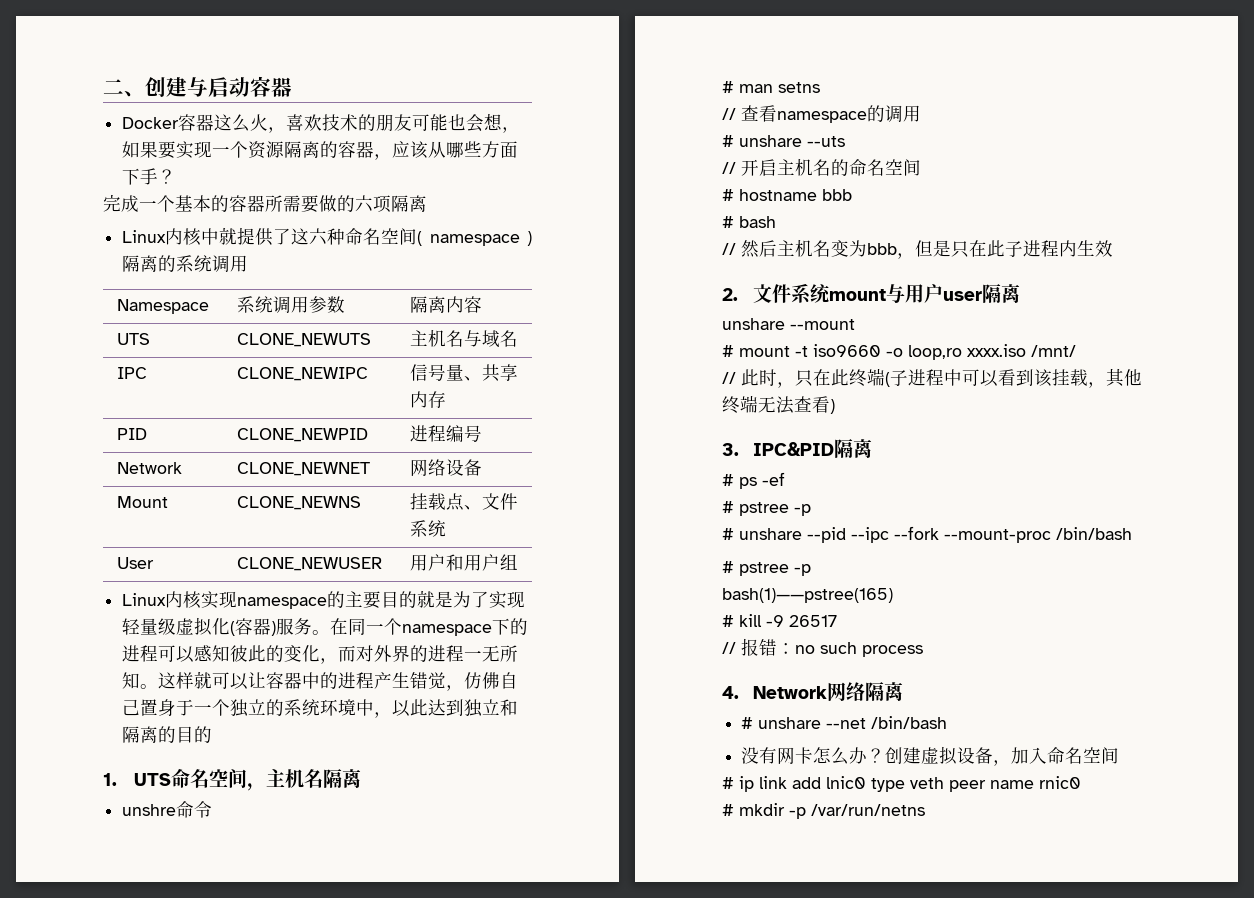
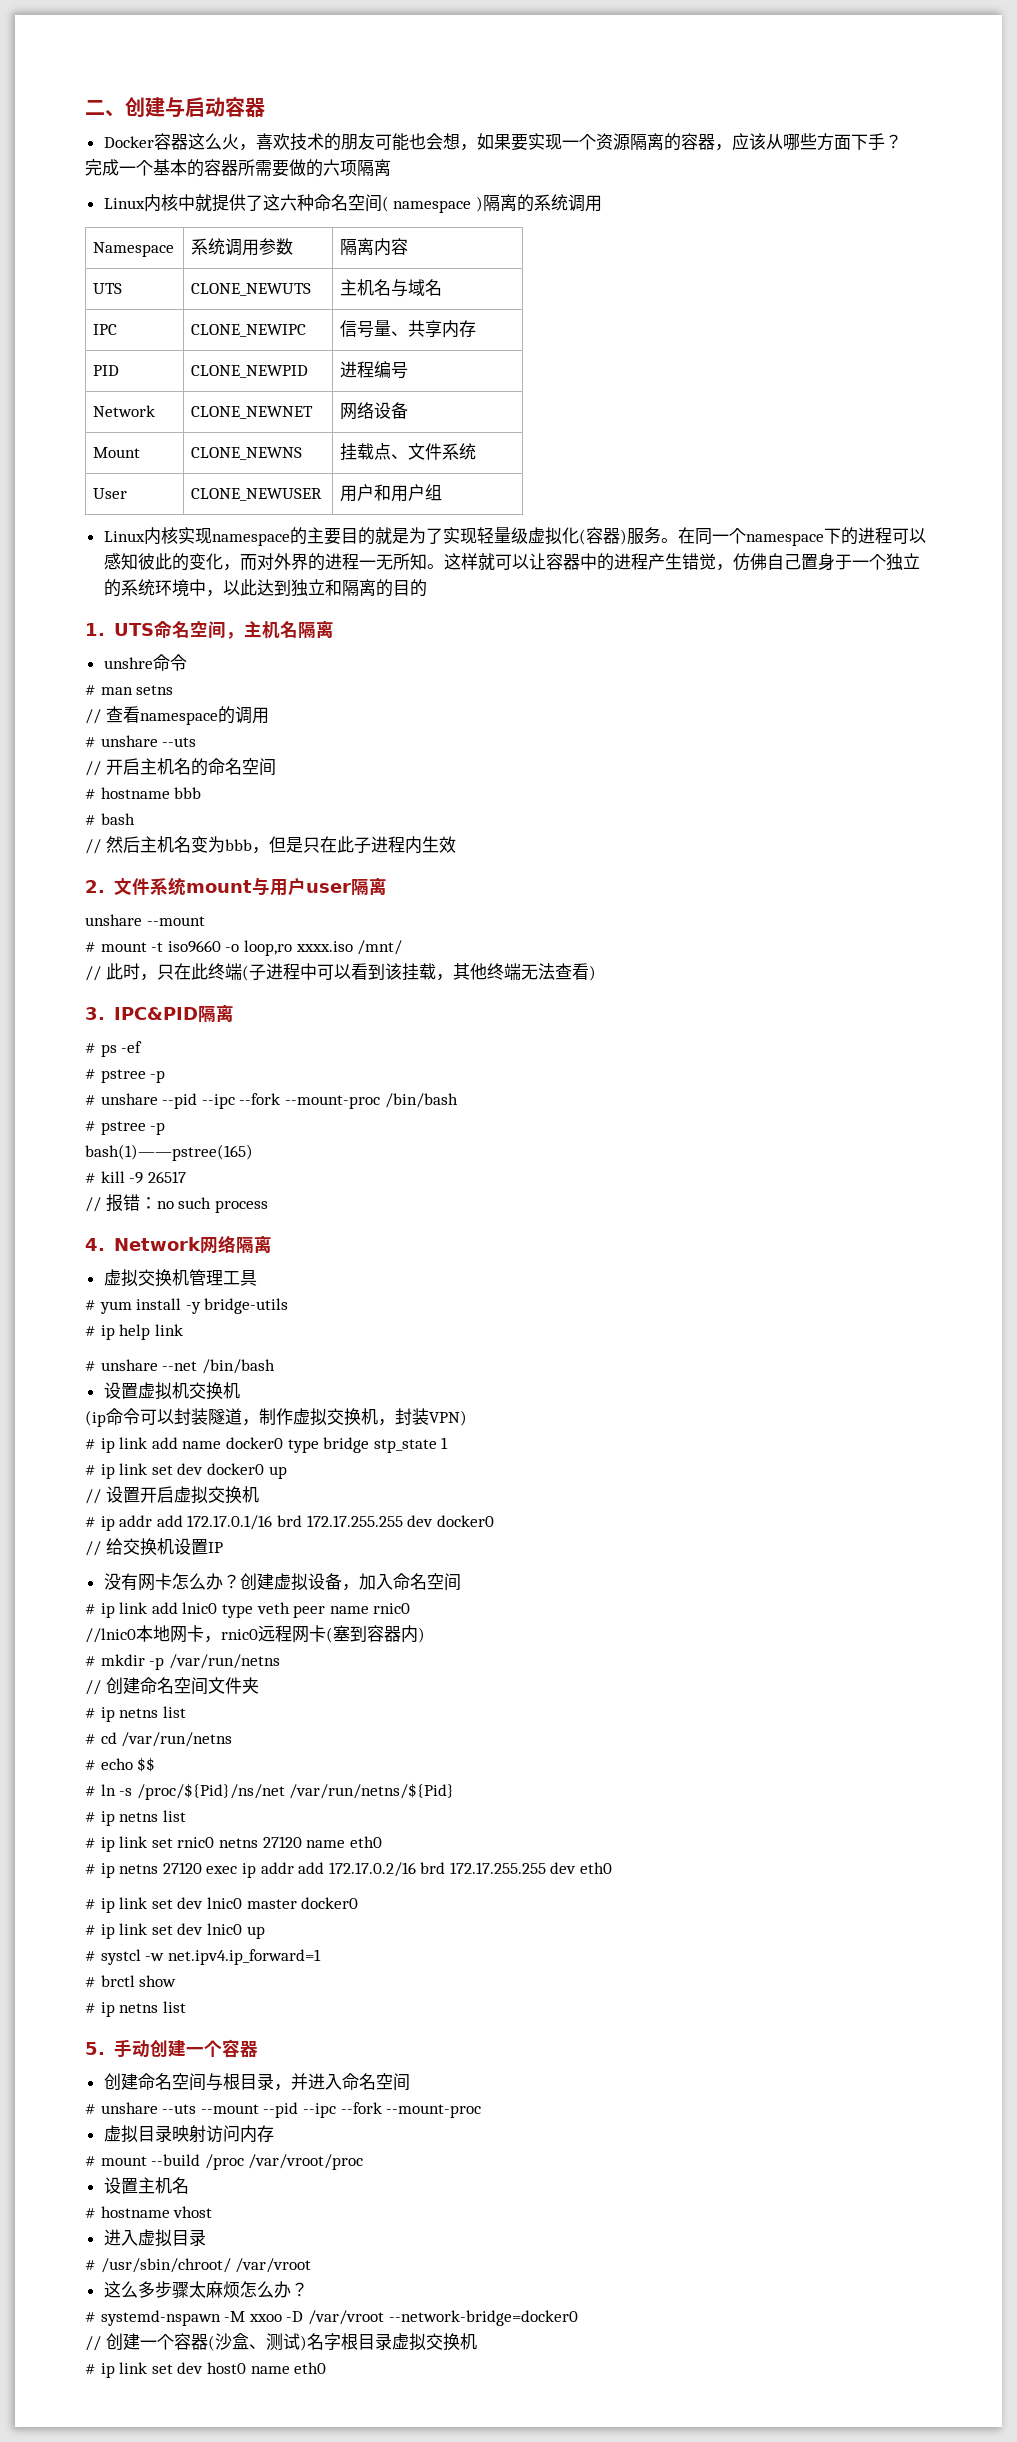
+ 虚拟交换机管理工具
+ # yum install -y bridge-utils
+ # ip help link
  # unshare --net /bin/bash
+ 设置虚拟机交换机
+ (ip命令可以封装隧道，制作虚拟交换机，封装VPN)
+ # ip link add name docker0 type bridge stp_state 1
+ # ip link set dev docker0 up
+ // 设置开启虚拟交换机
+ # ip addr add 172.17.0.1/16 brd 172.17.255.255 dev docker0
+ // 给交换机设置IP
+ //lnic0本地网卡，rnic0远程网卡(塞到容器内)
  # mkdir -p /var/run/netns
+ // 创建命名空间文件夹
+ # ip netns list
+ # cd /var/run/netns
+ # echo $$
+ # ln -s /proc/${Pid}/ns/net /var/run/netns/${Pid}
+ # ip netns list
+ # ip link set rnic0 netns 27120 name eth0
+ # ip netns 27120 exec ip addr add 172.17.0.2/16 brd 172.17.255.255 dev eth0
+ # ip link set dev lnic0 master docker0
+ # ip link set dev lnic0 up
+ # systcl -w net.ipv4.ip_forward=1
+ # brctl show
+ # ip netns list
+ 5.手动创建一个容器
+ 创建命名空间与根目录，并进入命名空间
+ # unshare --uts --mount --pid --ipc --fork --mount-proc
+ 虚拟目录映射访问内存
+ # mount --build /proc /var/vroot/proc
+ 设置主机名
+ # hostname vhost
+ 进入虚拟目录
+ # /usr/sbin/chroot/ /var/vroot
+ 这么多步骤太麻烦怎么办？
+ # systemd-nspawn -M xxoo -D /var/vroot --network-bridge=docker0
+ // 创建一个容器(沙盒、测试)名字根目录虚拟交换机
+ # ip link set dev host0 name eth0

